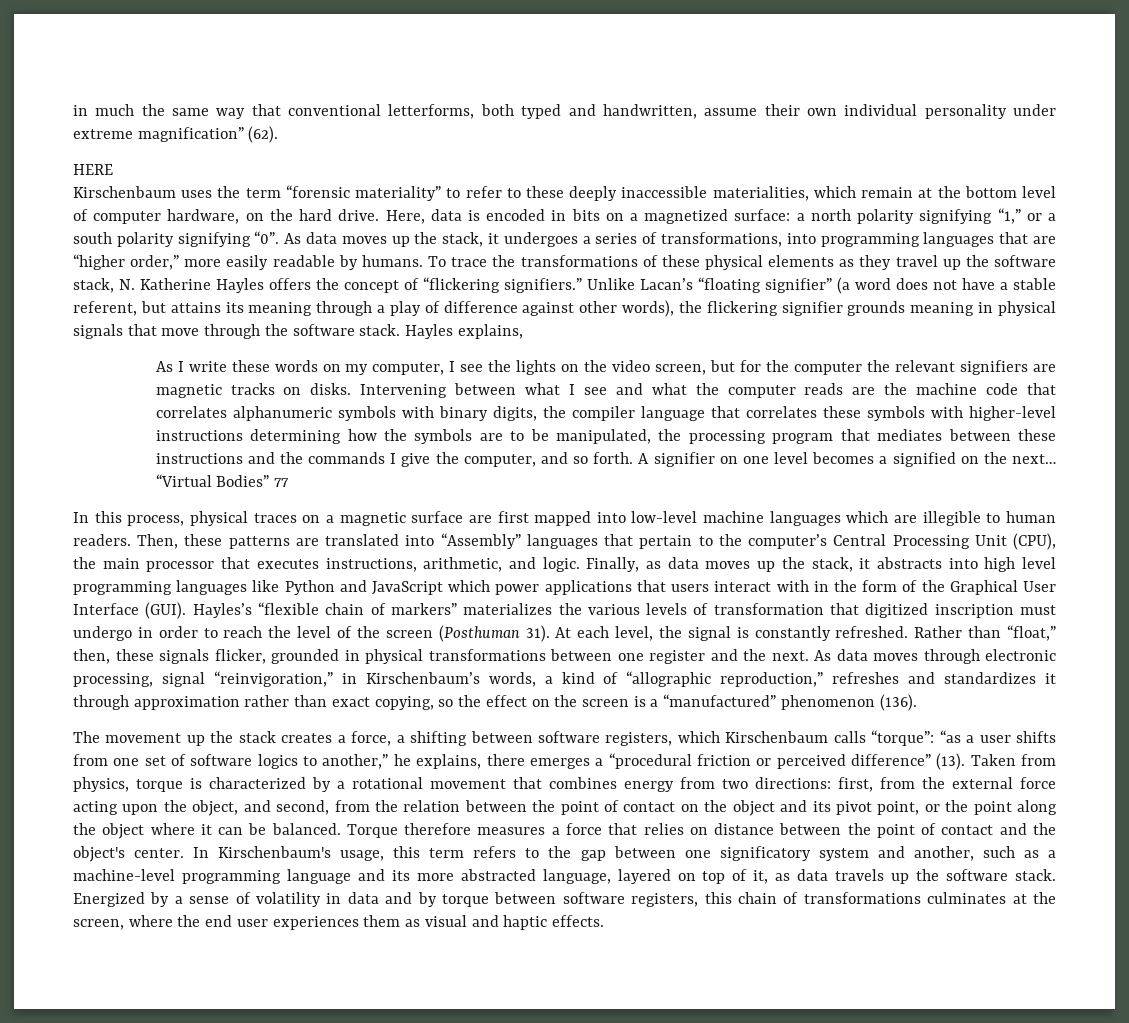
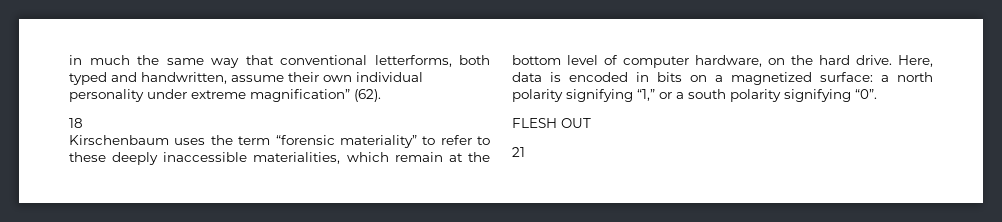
- HERE
+ 18
- Here, data is encoded in bits on a magnetized surface: a north polarity signifying “1,” or a south polarity signifying “0”. As data moves up the stack, it undergoes a series of transformations, into programming languages that are “higher order,” more easily readable by humans. To trace the transformations of these physical elements as they travel up the software stack, N. Katherine Hayles offers the concept of “flickering signifiers.” Unlike Lacan’s “floating signifier” (a word does not have a stable referent, but attains its meaning through a play of difference against other words), the flickering signifier grounds meaning in physical signals that move through the software stack. Hayles explains,
- As I write these words on my computer, I see the lights on the video screen, but for the computer the relevant signifiers are magnetic tracks on disks. Intervening between what I see and what the computer reads are the machine code that correlates alphanumeric symbols with binary digits, the compiler language that correlates these symbols with higher-level instructions determining how the symbols are to be manipulated, the processing program that mediates between these instructions and the commands I give the computer, and so forth. A signifier on one level becomes a signified on the next… “Virtual Bodies” 77
- In this process, physical traces on a magnetic surface are first mapped into low-level machine languages which are illegible to human readers. Then, these patterns are translated into “Assembly” languages that pertain to the computer’s Central Processing Unit (CPU), the main processor that executes instructions, arithmetic, and logic. Finally, as data moves up the stack, it abstracts into high level programming languages like Python and JavaScript which power applications that users interact with in the form of the Graphical User Interface (GUI). Hayles’s “flexible chain of markers” materializes the various levels of transformation that digitized inscription must undergo in order to reach the level of the screen (Posthuman 31). At each level, the signal is constantly refreshed. Rather than “float,” then, these signals flicker, grounded in physical transformations between one register and the next. As data moves through electronic processing, signal “reinvigoration,” in Kirschenbaum’s words, a kind of “allographic reproduction,” refreshes and standardizes it through approximation rather than exact copying, so the effect on the screen is a “manufactured” phenomenon (136).
- The movement up the stack creates a force, a shifting between software registers, which Kirschenbaum calls “torque”: “as a user shifts from one set of software logics to another,” he explains, there emerges a “procedural friction or perceived difference” (13). Taken from physics, torque is characterized by a rotational movement that combines energy from two directions: first, from the external force acting upon the object, and second, from the relation between the point of contact on the object and its pivot point, or the point along the object where it can be balanced. Torque therefore measures a force that relies on distance between the point of contact and the object's center. In Kirschenbaum's usage, this term refers to the gap between one significatory system and another, such as a machine-level programming language and its more abstracted language, layered on top of it, as data travels up the software stack. Energized by a sense of volatility in data and by torque between software registers, this chain of transformations culminates at the screen, where the end user experiences them as visual and haptic effects.
+ Here, data is encoded in bits on a magnetized surface: a north polarity signifying “1,” or a south polarity signifying “0”.
+ FLESH OUT
+ 21

